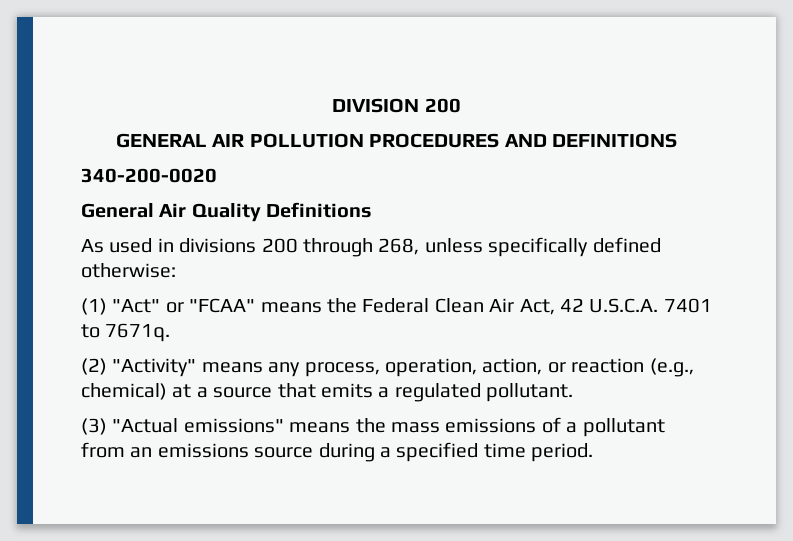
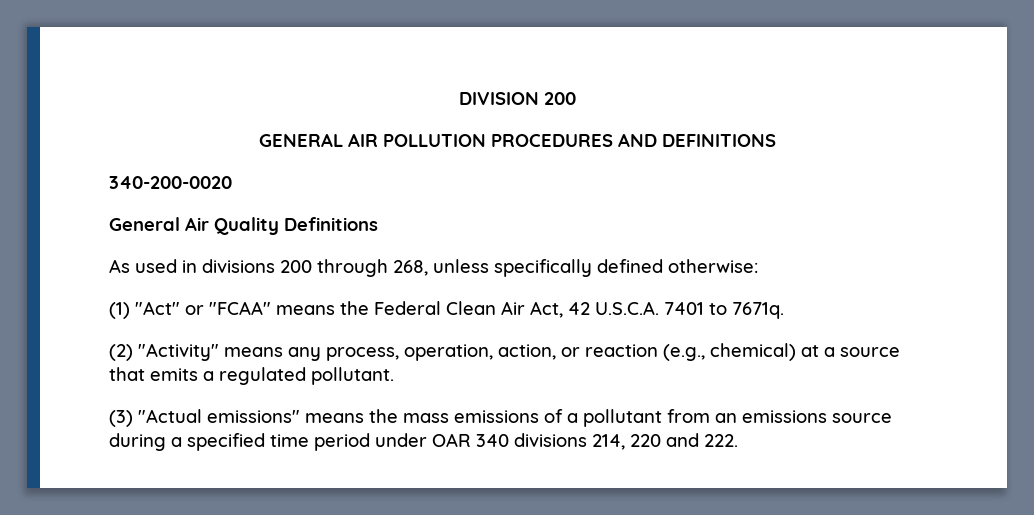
- (3) "Actual emissions" means the mass emissions of a pollutant from an emissions source during a specified time period.
+ (3) "Actual emissions" means the mass emissions of a pollutant from an emissions source during a specified time period under OAR 340 divisions 214, 220 and 222.

